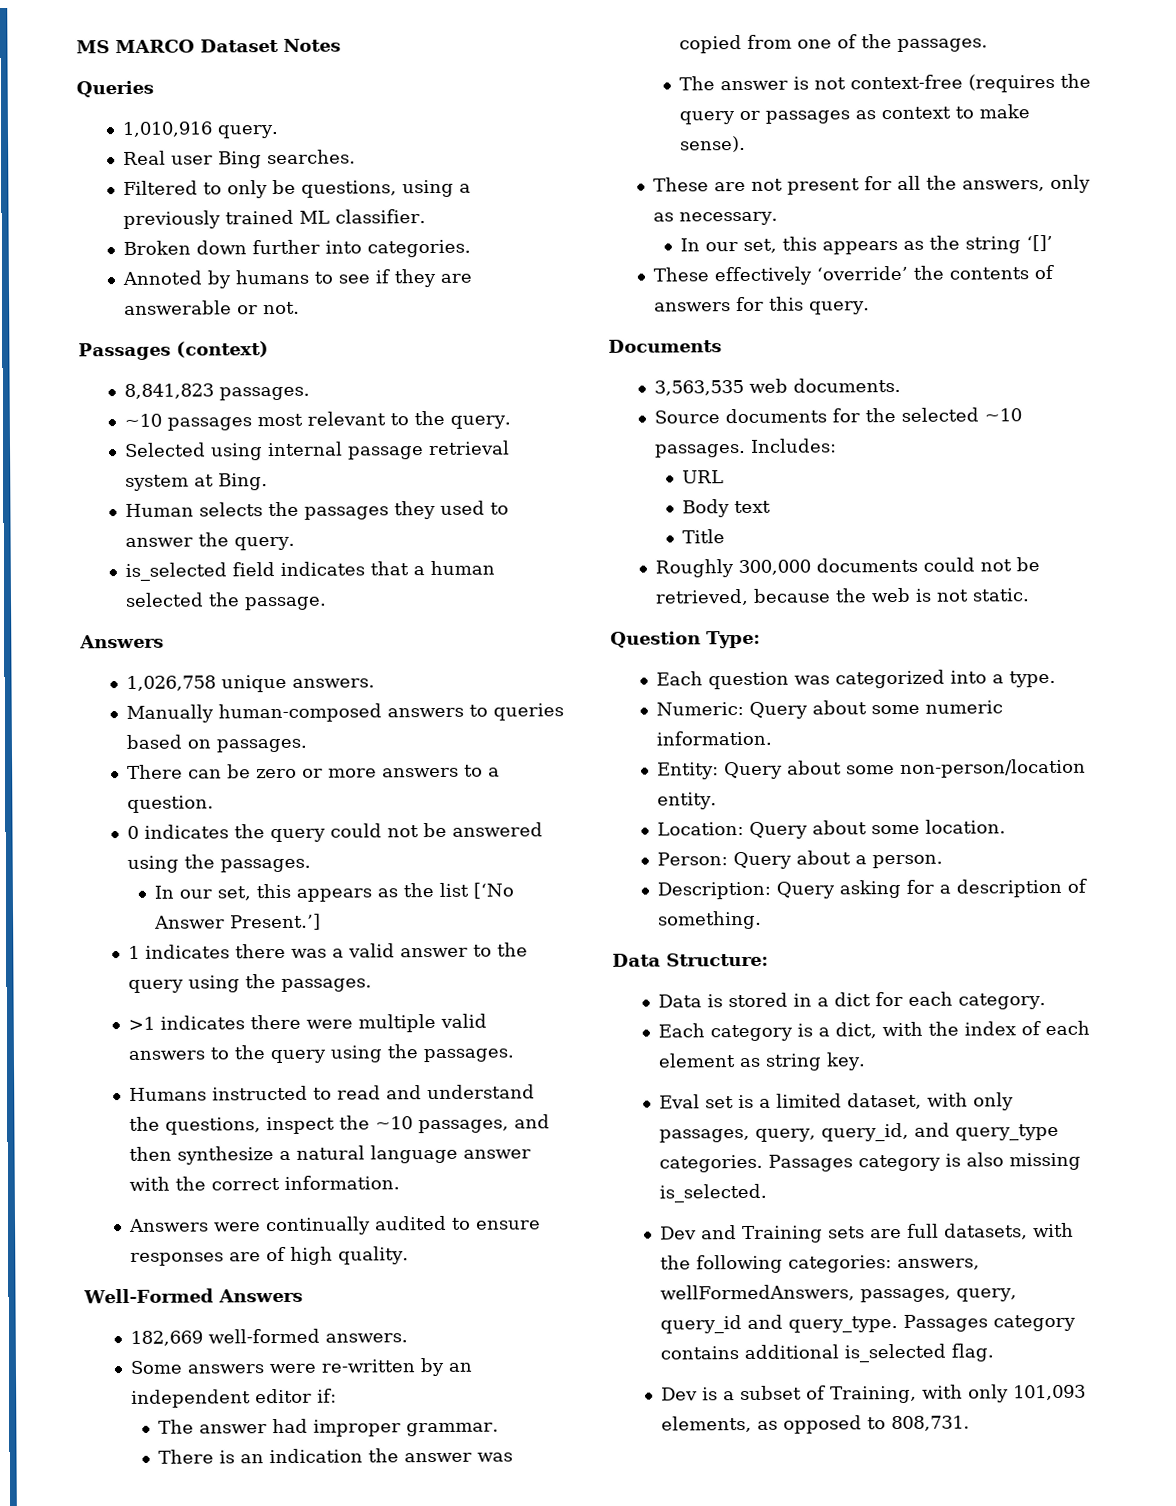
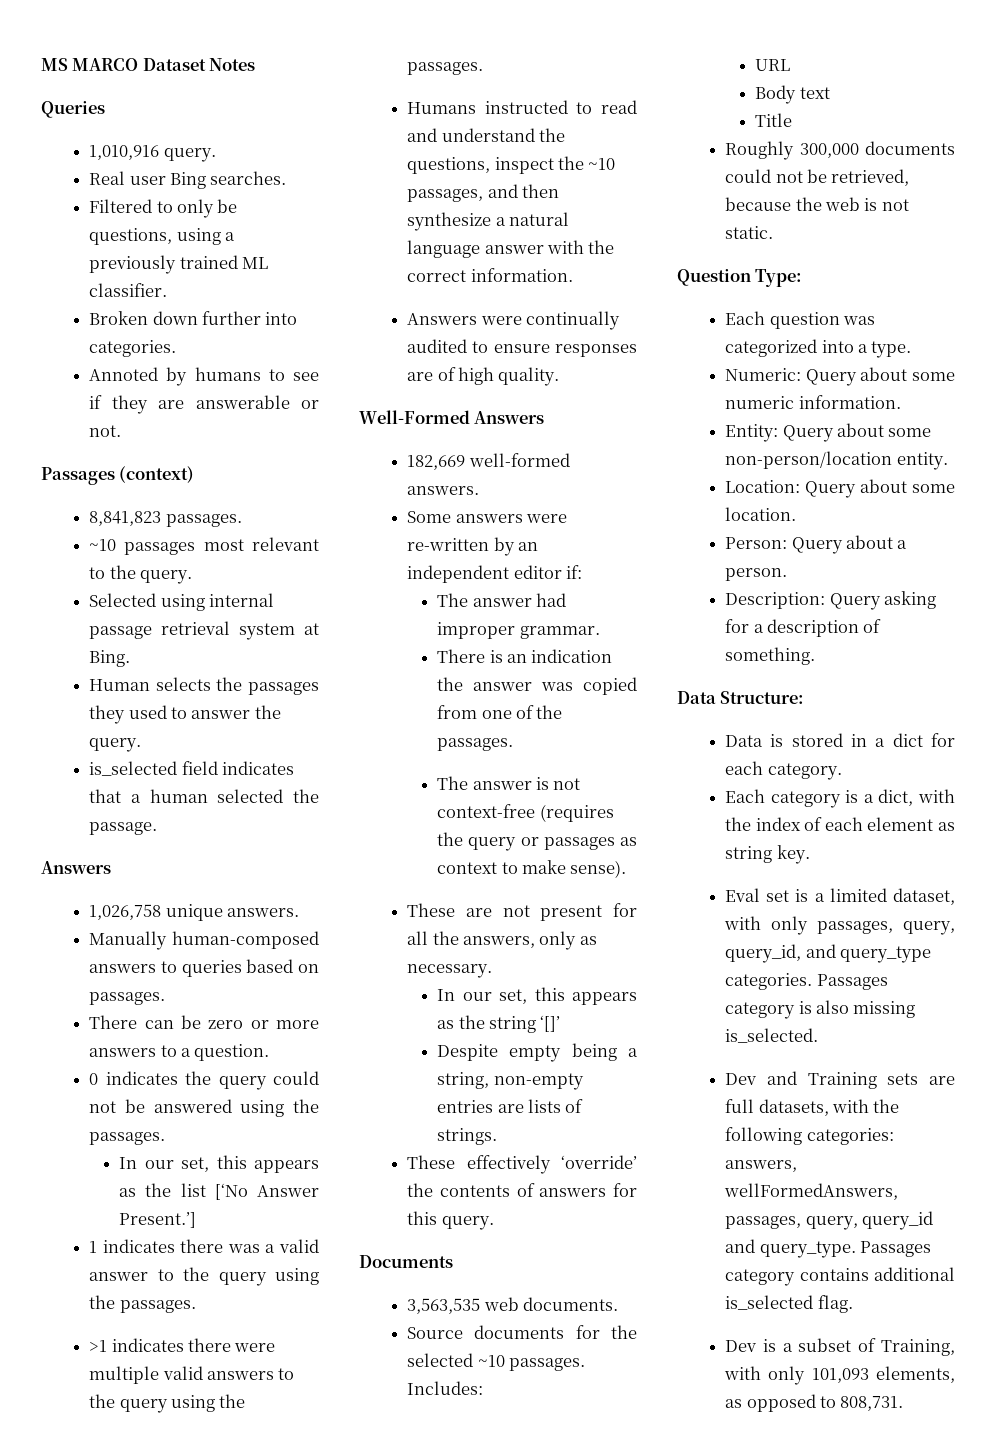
+ Despite empty being a string, non-empty entries are lists of strings.

